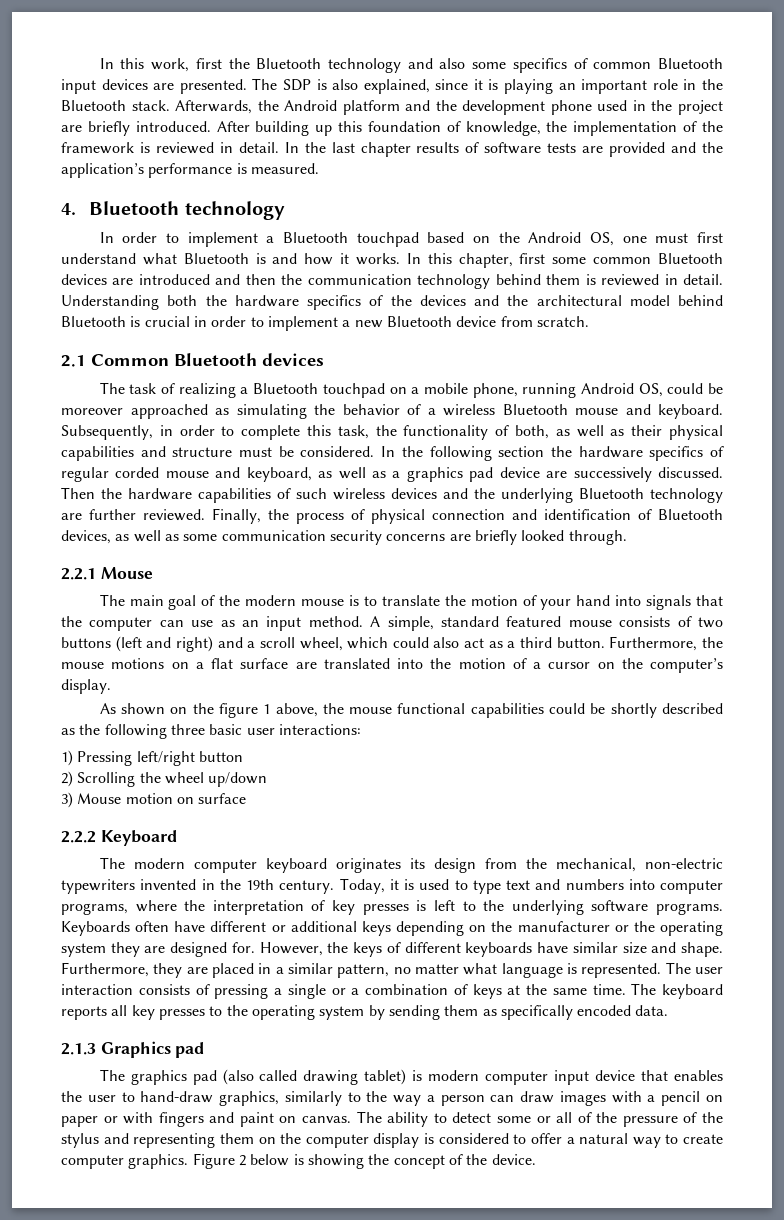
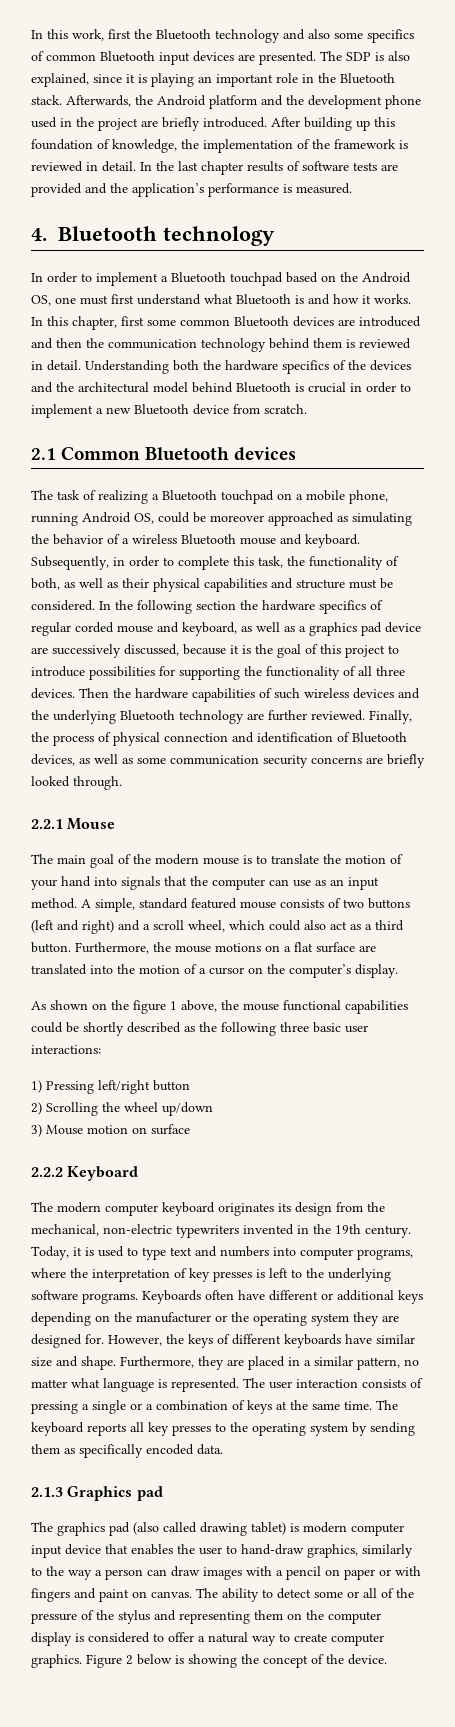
- In the following section the hardware specifics of regular corded mouse and keyboard, as well as a graphics pad device are successively discussed.
+ In the following section the hardware specifics of regular corded mouse and keyboard, as well as a graphics pad device are successively discussed, because it is the goal of this project to introduce possibilities for supporting the functionality of all three devices.

